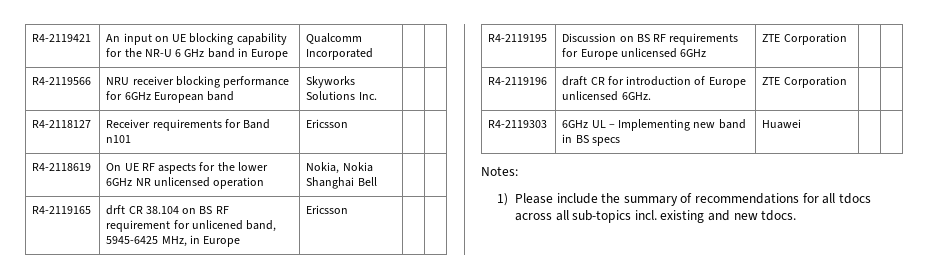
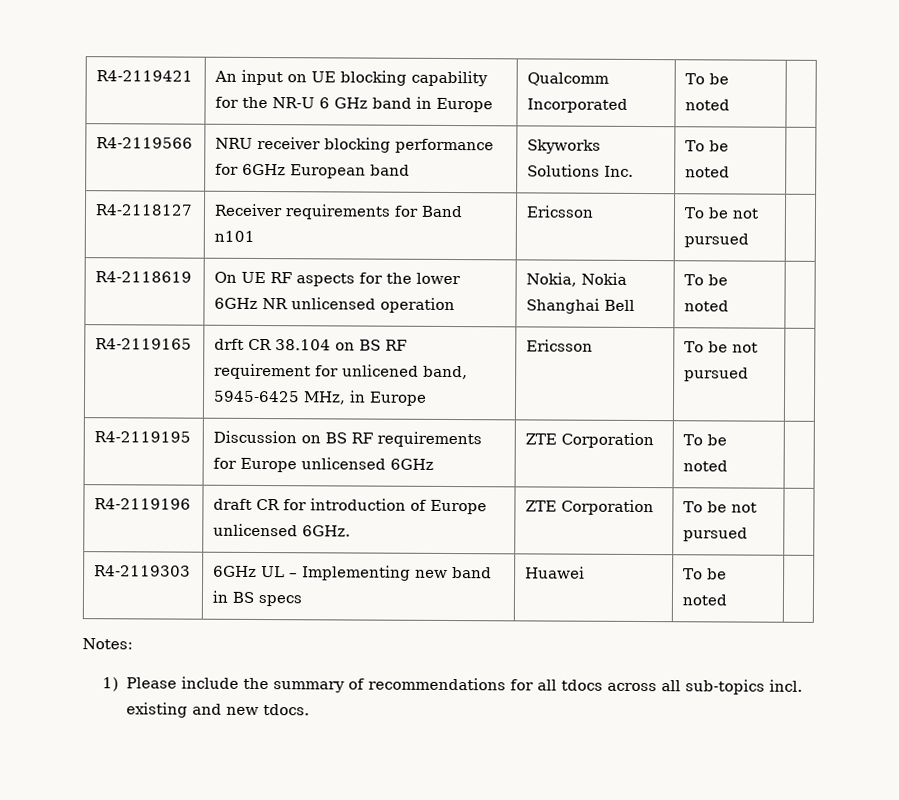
- R4-2119421 | An input on UE blocking capability for the NR-U 6 GHz band in Europe | Qualcomm Incorporated | |
+ R4-2119421 | An input on UE blocking capability for the NR-U 6 GHz band in Europe | Qualcomm Incorporated | To be noted |
- R4-2119566 | NRU receiver blocking performance for 6GHz European band | Skyworks Solutions Inc. | |
+ R4-2119566 | NRU receiver blocking performance for 6GHz European band | Skyworks Solutions Inc. | To be noted |
- R4-2118127 | Receiver requirements for Band n101 | Ericsson | |
+ R4-2118127 | Receiver requirements for Band n101 | Ericsson | To be not pursued |
- R4-2118619 | On UE RF aspects for the lower 6GHz NR unlicensed operation | Nokia, Nokia Shanghai Bell | |
+ R4-2118619 | On UE RF aspects for the lower 6GHz NR unlicensed operation | Nokia, Nokia Shanghai Bell | To be noted |
- R4-2119165 | drft CR 38.104 on BS RF requirement for unlicened band, 5945-6425 MHz, in Europe | Ericsson | |
+ R4-2119165 | drft CR 38.104 on BS RF requirement for unlicened band, 5945-6425 MHz, in Europe | Ericsson | To be not pursued |
- R4-2119195 | Discussion on BS RF requirements for Europe unlicensed 6GHz | ZTE Corporation | |
+ R4-2119195 | Discussion on BS RF requirements for Europe unlicensed 6GHz | ZTE Corporation | To be noted |
- R4-2119196 | draft CR for introduction of Europe unlicensed 6GHz. | ZTE Corporation | |
+ R4-2119196 | draft CR for introduction of Europe unlicensed 6GHz. | ZTE Corporation | To be not pursued |
- R4-2119303 | 6GHz UL – Implementing new band in BS specs | Huawei | |
+ R4-2119303 | 6GHz UL – Implementing new band in BS specs | Huawei | To be noted |

